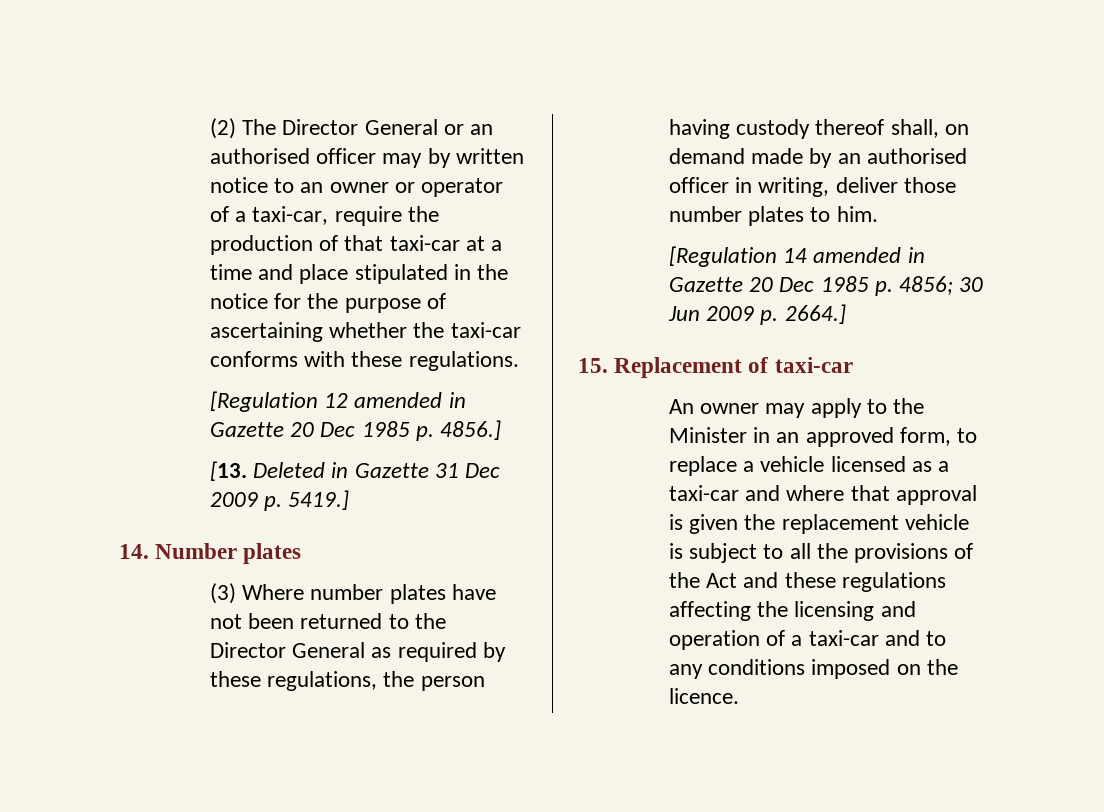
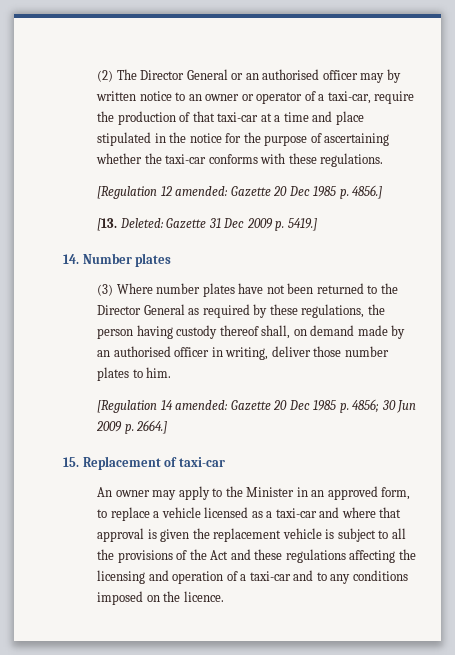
- [Regulation 12 amended in Gazette 20 Dec 1985 p. 4856.]
+ [Regulation 12 amended: Gazette 20 Dec 1985 p. 4856.]
- [13. Deleted in Gazette 31 Dec 2009 p. 5419.]
+ [13. Deleted: Gazette 31 Dec 2009 p. 5419.]
- [Regulation 14 amended in Gazette 20 Dec 1985 p. 4856; 30 Jun 2009 p. 2664.]
+ [Regulation 14 amended: Gazette 20 Dec 1985 p. 4856; 30 Jun 2009 p. 2664.]

